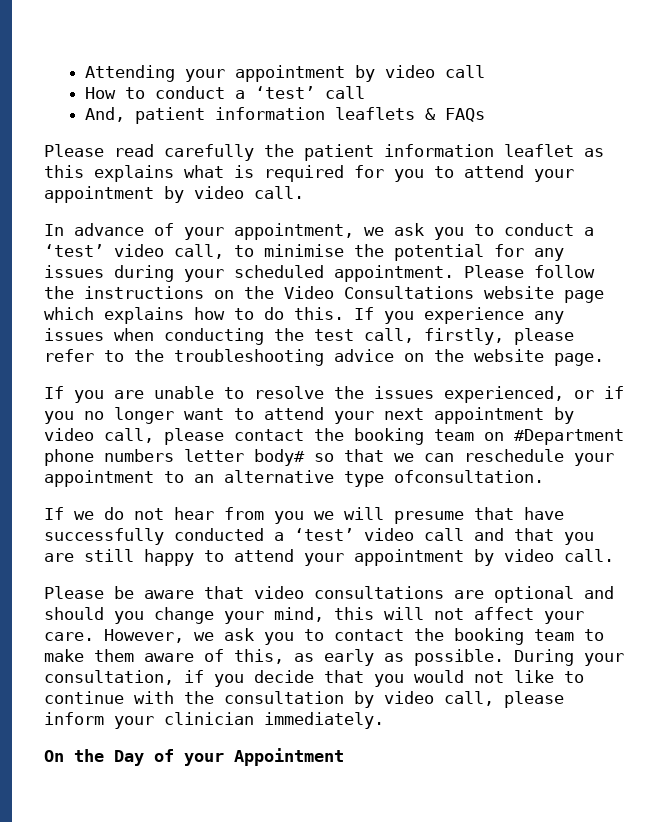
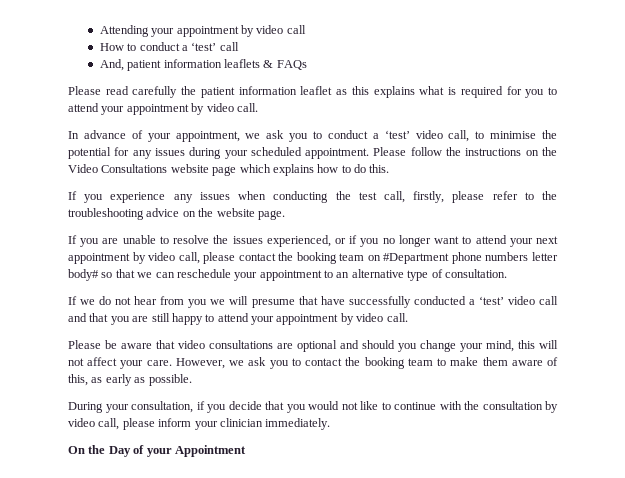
- Please follow the instructions on the Video Consultations website page which explains how to do this. If you experience any issues when conducting the test call, firstly, please refer to the troubleshooting advice on the website page.
+ Please follow the instructions on the Video Consultations website page which explains how to do this.
+ If you experience any issues when conducting the test call, firstly, please refer to the troubleshooting advice on the website page.
- If you are unable to resolve the issues experienced, or if you no longer want to attend your next appointment by video call, please contact the booking team on #Department phone numbers letter body# so that we can reschedule your appointment to an alternative type ofconsultation.
+ If you are unable to resolve the issues experienced, or if you no longer want to attend your next appointment by video call, please contact the booking team on #Department phone numbers letter body# so that we can reschedule your appointment to an alternative type of consultation.
- However, we ask you to contact the booking team to make them aware of this, as early as possible. During your consultation, if you decide that you would not like to continue with the consultation by video call, please inform your clinician immediately.
+ However, we ask you to contact the booking team to make them aware of this, as early as possible.
+ During your consultation, if you decide that you would not like to continue with the consultation by video call, please inform your clinician immediately.

